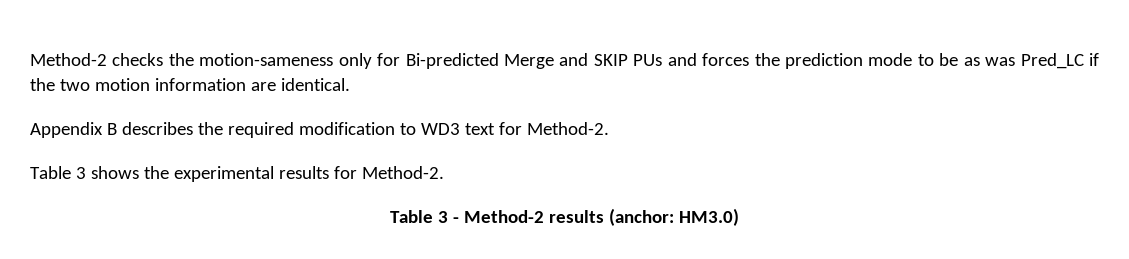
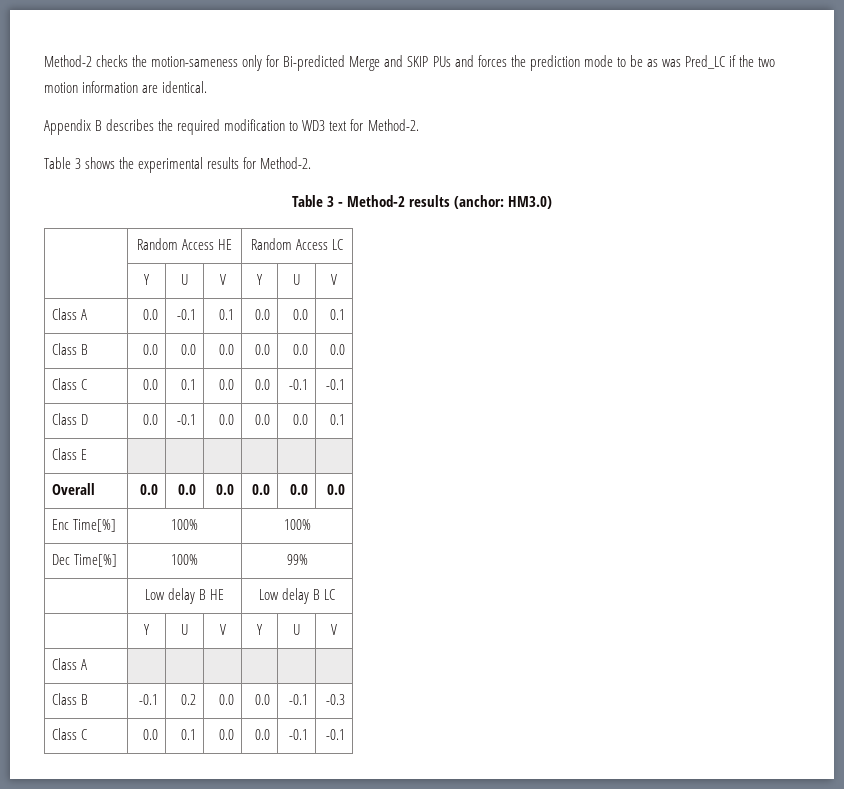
+ | Random Access HE | Random Access LC
+ | Y | U | V | Y | U | V
+ Class A | 0.0 | -0.1 | 0.1 | 0.0 | 0.0 | 0.1
+ Class B | 0.0 | 0.0 | 0.0 | 0.0 | 0.0 | 0.0
+ Class C | 0.0 | 0.1 | 0.0 | 0.0 | -0.1 | -0.1
+ Class D | 0.0 | -0.1 | 0.0 | 0.0 | 0.0 | 0.1
+ Class E | | | | | |
+ Overall | 0.0 | 0.0 | 0.0 | 0.0 | 0.0 | 0.0
+ Enc Time[%] | 100% | 100%
+ Dec Time[%] | 100% | 99%
+ | Low delay B HE | Low delay B LC
+ | Y | U | V | Y | U | V
+ Class A | | | | | |
+ Class B | -0.1 | 0.2 | 0.0 | 0.0 | -0.1 | -0.3
+ Class C | 0.0 | 0.1 | 0.0 | 0.0 | -0.1 | -0.1

